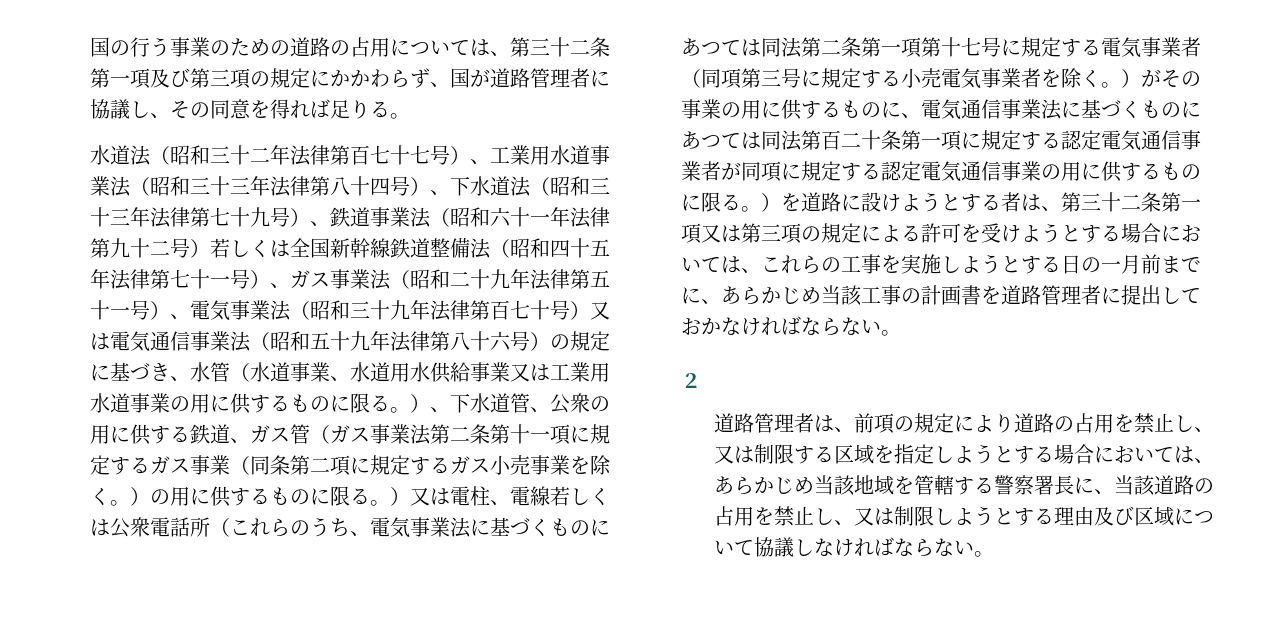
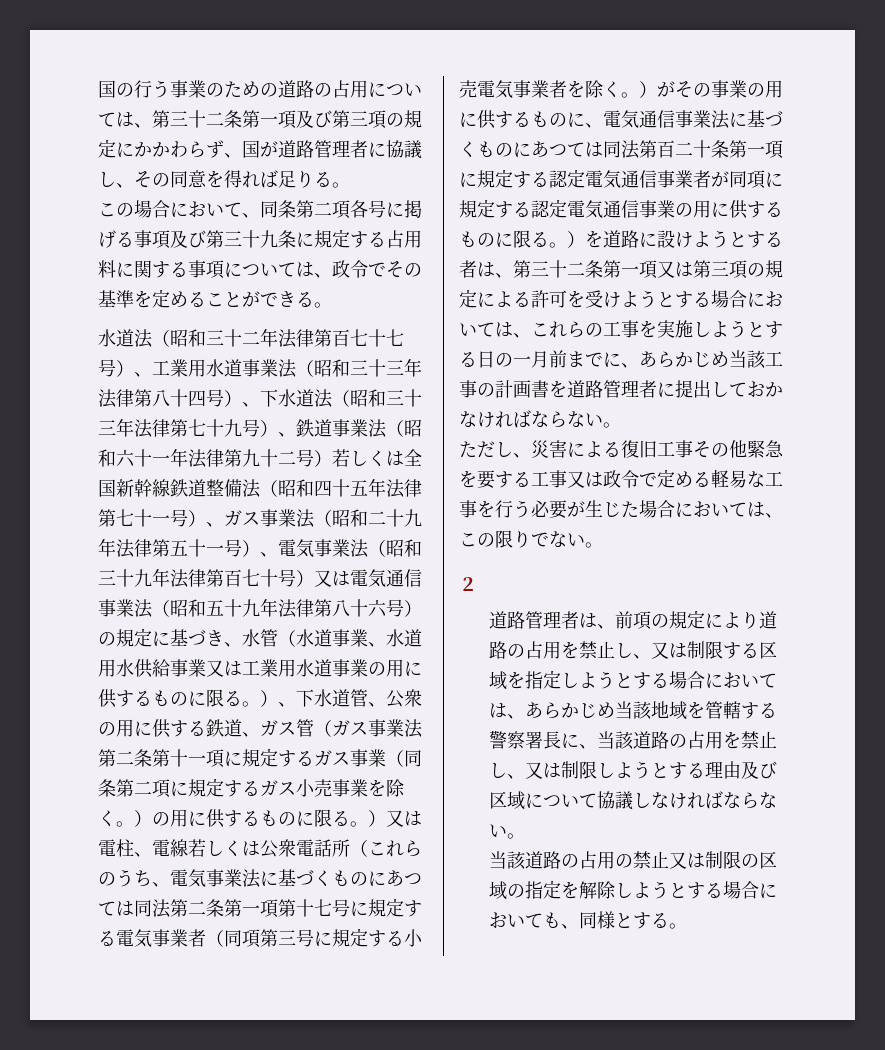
+ この場合において、同条第二項各号に掲げる事項及び第三十九条に規定する占用料に関する事項については、政令でその基準を定めることができる。
+ ただし、災害による復旧工事その他緊急を要する工事又は政令で定める軽易な工事を行う必要が生じた場合においては、この限りでない。
+ 当該道路の占用の禁止又は制限の区域の指定を解除しようとする場合においても、同様とする。

